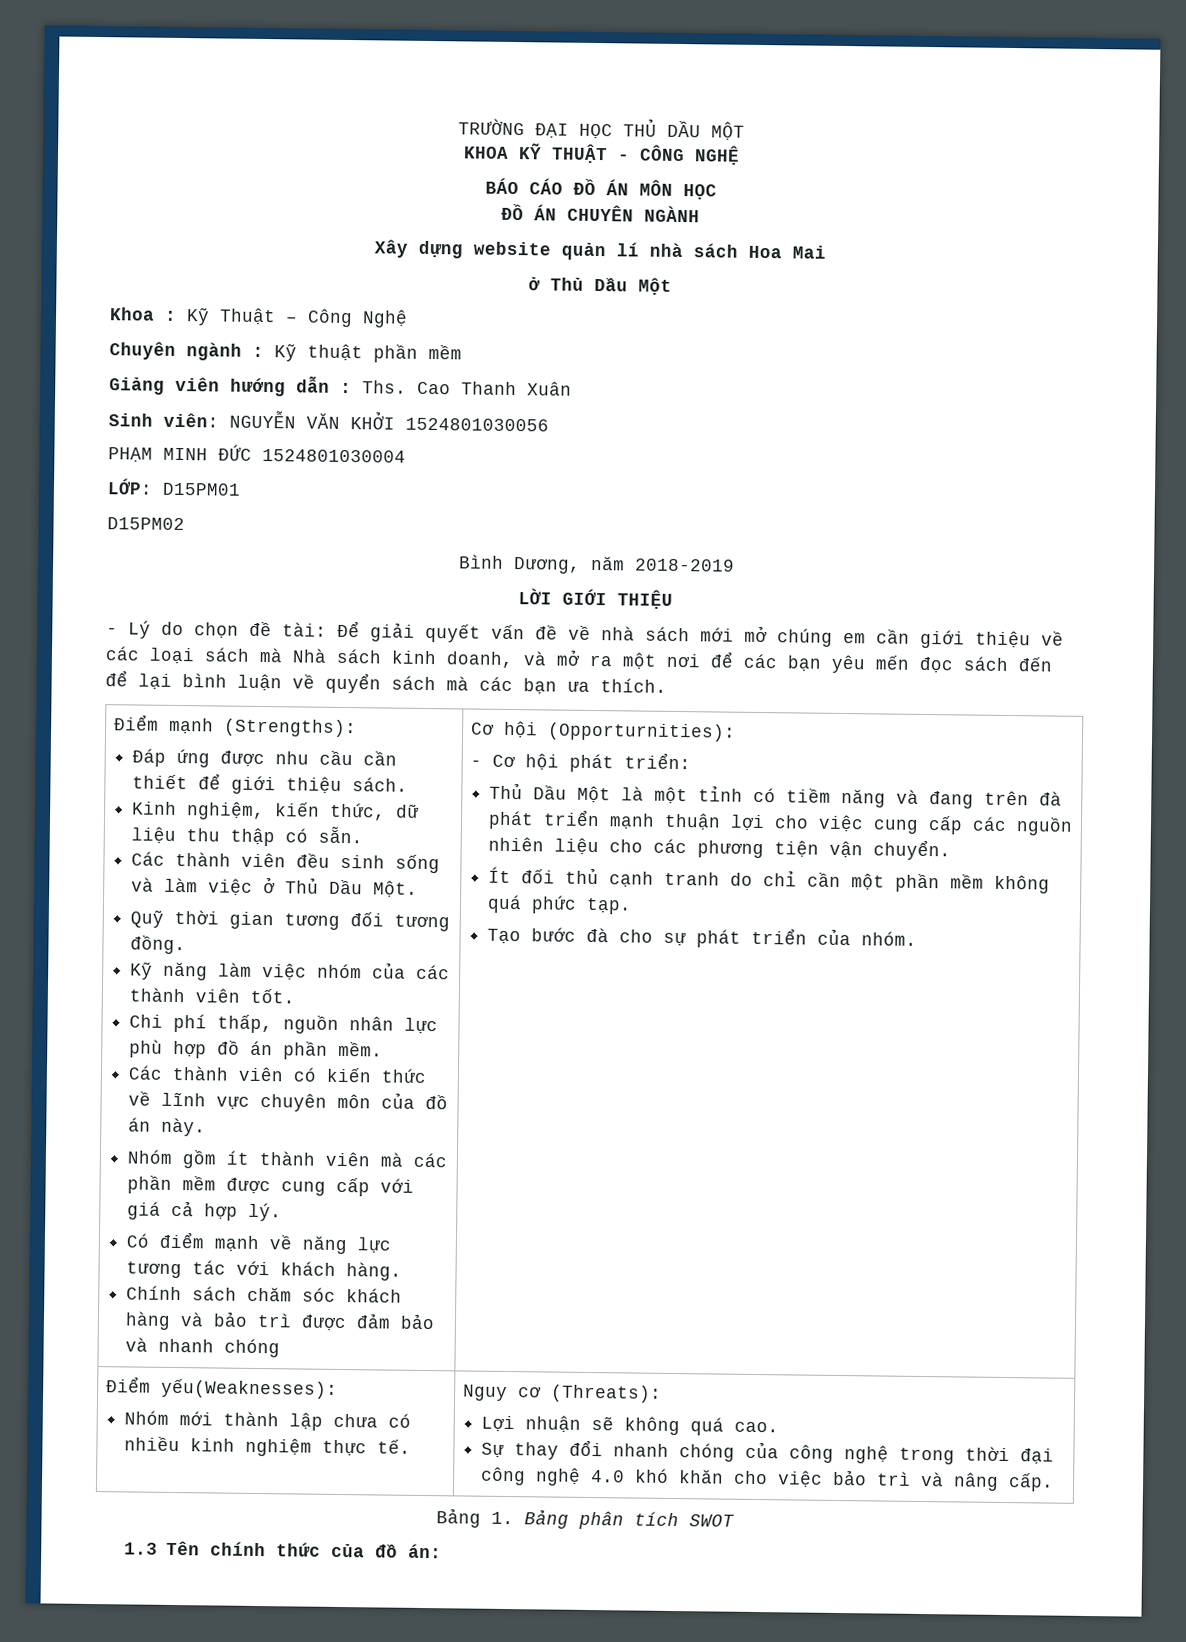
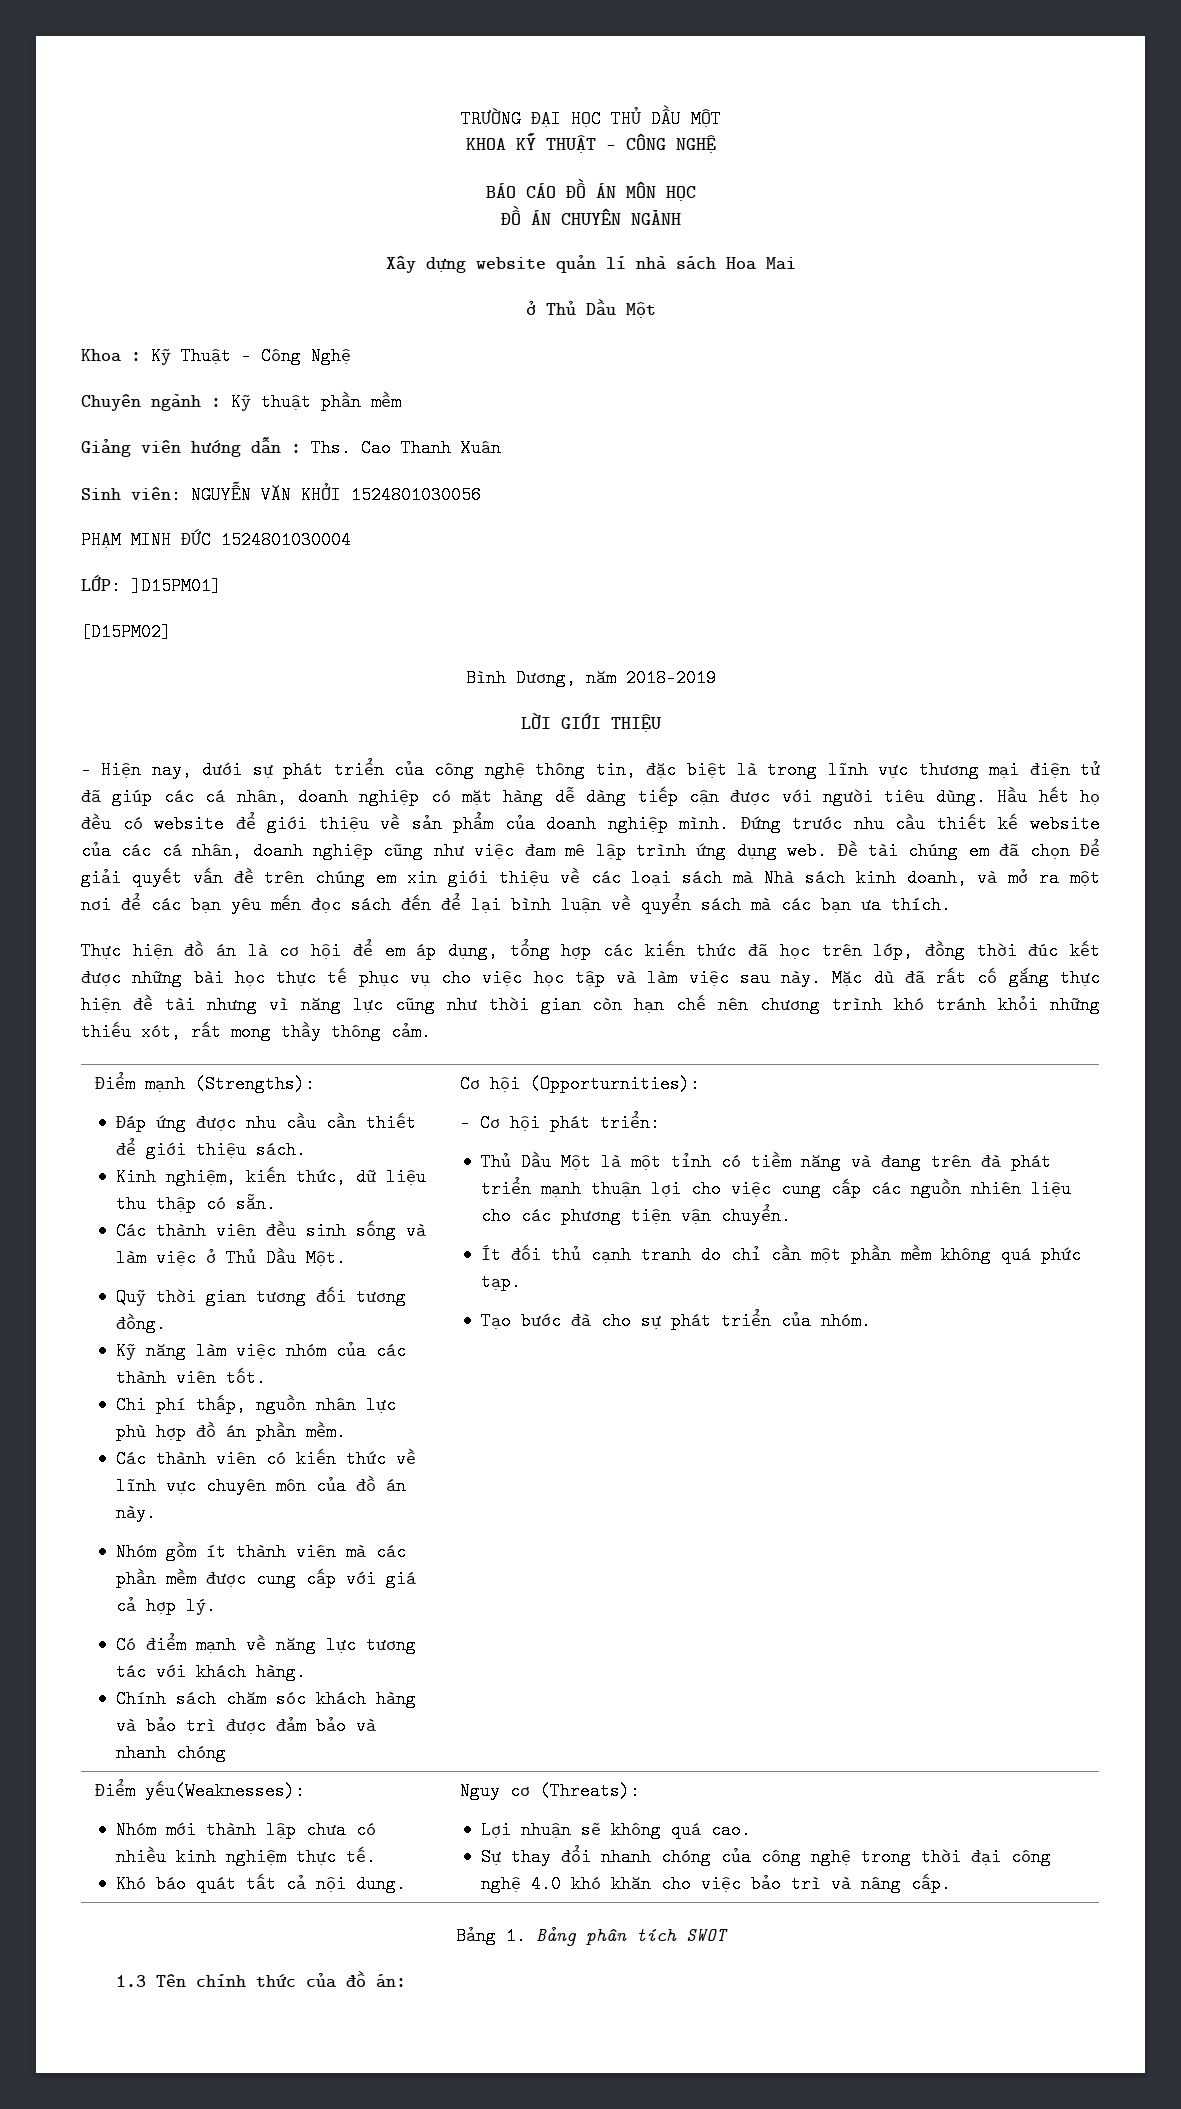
- LỚP: D15PM01
- D15PM02
+ LỚP: ]D15PM01]
+ [D15PM02]
- - Lý do chọn đề tài: Để giải quyết vấn đề về nhà sách mới mở chúng em cần giới thiệu về các loại sách mà Nhà sách kinh doanh, và mở ra một nơi để các bạn yêu mến đọc sách đến để lại bình luận về quyển sách mà các bạn ưa thích.
+ - Hiện nay, dưới sự phát triển của công nghệ thông tin, đặc biệt là trong lĩnh vực thương mại điện tử đã giúp các cá nhân, doanh nghiệp có mặt hàng dễ dàng tiếp cận được với người tiêu dùng. Hầu hết họ đều có website để giới thiệu về sản phẩm của doanh nghiệp mình. Đứng trước nhu cầu thiết kế website của các cá nhân, doanh nghiệp cũng như việc đam mê lập trình ứng dụng web. Đề tài chúng em đã chọn Để giải quyết vấn đề trên chúng em xin giới thiệu về các loại sách mà Nhà sách kinh doanh, và mở ra một nơi để các bạn yêu mến đọc sách đến để lại bình luận về quyển sách mà các bạn ưa thích.
+ Thực hiện đồ án là cơ hội để em áp dụng, tổng hợp các kiến thức đã học trên lớp, đồng thời đúc kết được những bài học thực tế phục vụ cho việc học tập và làm việc sau này. Mặc dù đã rất cố gắng thực hiện đề tài nhưng vì năng lực cũng như thời gian còn hạn chế nên chương trình khó tránh khỏi những thiếu xót, rất mong thầy thông cảm.
+ Khó báo quát tất cả nội dung.

